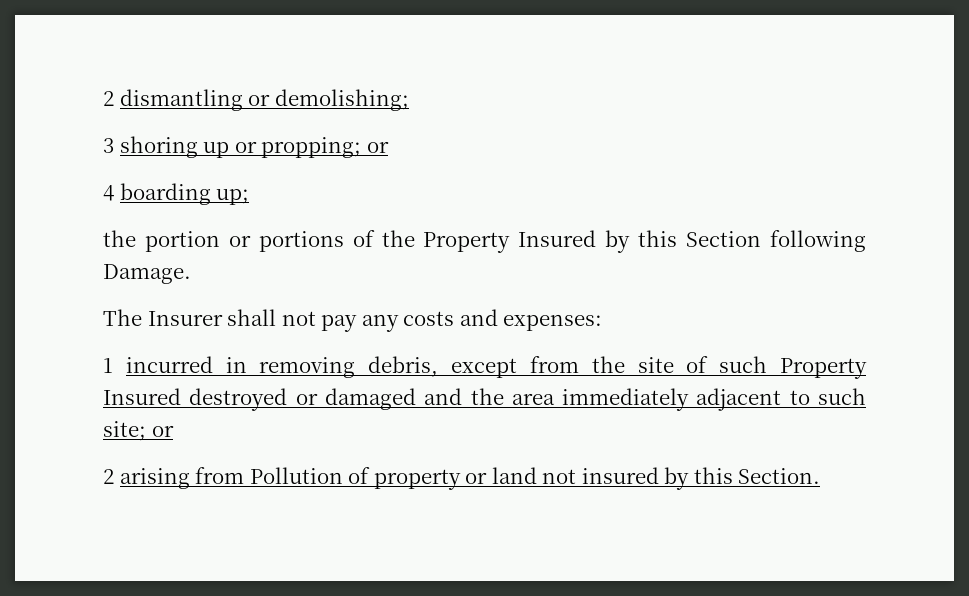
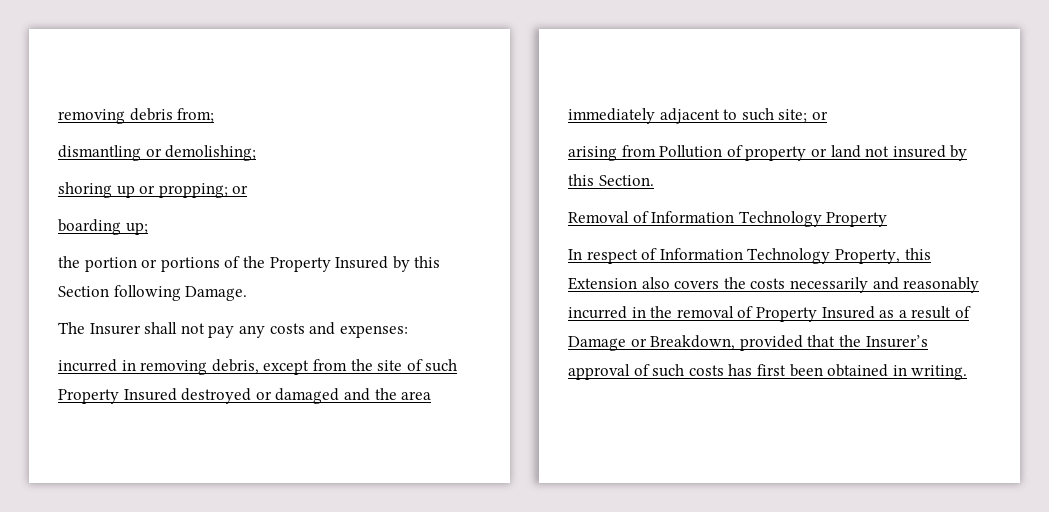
- 2 dismantling or demolishing;
+ removing debris from;
+ dismantling or demolishing;
- 3 shoring up or propping; or
+ shoring up or propping; or
- 4 boarding up;
+ boarding up;
- 1 incurred in removing debris, except from the site of such Property Insured destroyed or damaged and the area immediately adjacent to such site; or
+ incurred in removing debris, except from the site of such Property Insured destroyed or damaged and the area immediately adjacent to such site; or
- 2 arising from Pollution of property or land not insured by this Section.
+ arising from Pollution of property or land not insured by this Section.
+ Removal of Information Technology Property
+ In respect of Information Technology Property, this Extension also covers the costs necessarily and reasonably incurred in the removal of Property Insured as a result of Damage or Breakdown, provided that the Insurer’s approval of such costs has first been obtained in writing.

